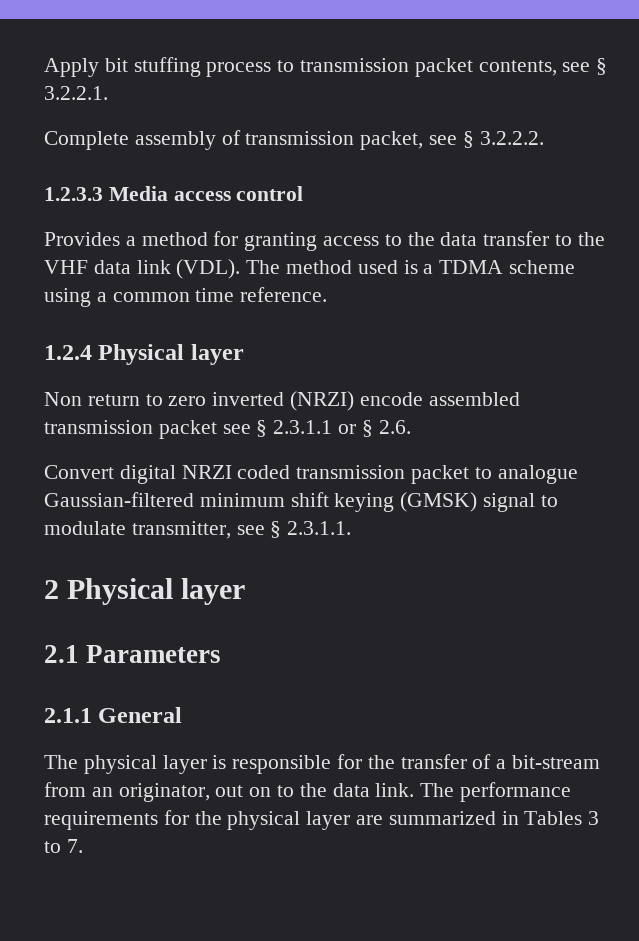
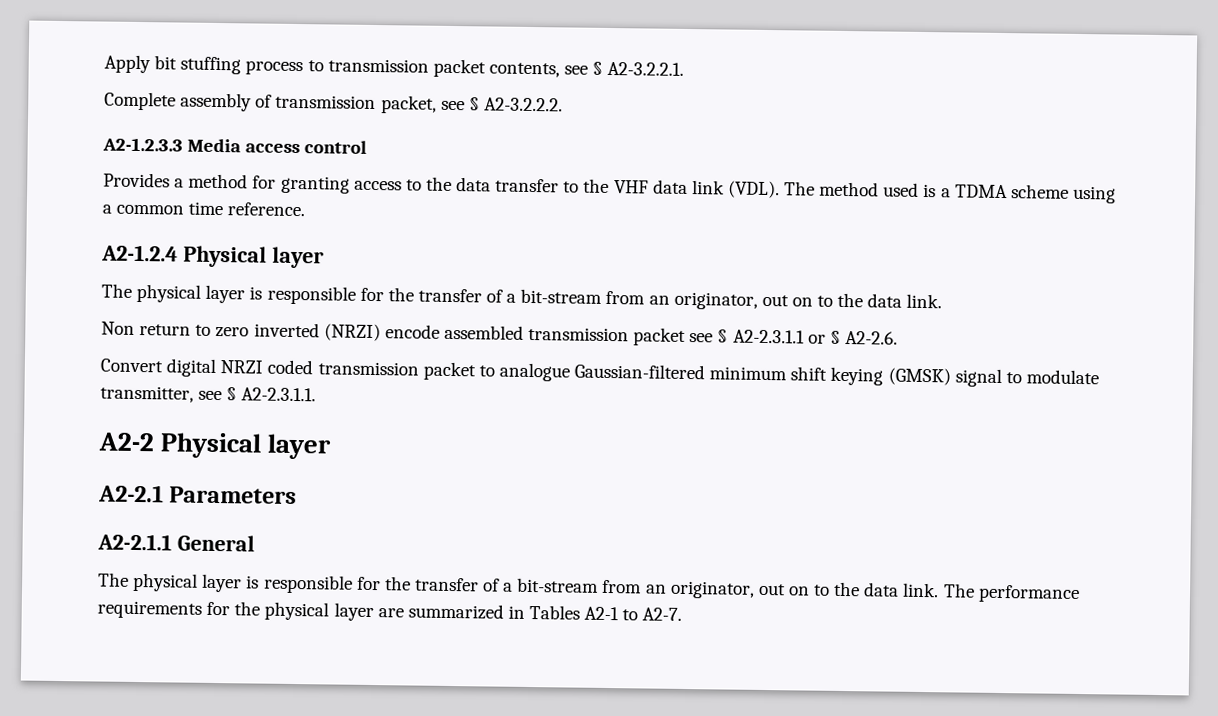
- Apply bit stuffing process to transmission packet contents, see § 3.2.2.1.
+ Apply bit stuffing process to transmission packet contents, see § A2-3.2.2.1.
- Complete assembly of transmission packet, see § 3.2.2.2.
- 1.2.3.3 Media access control
+ Complete assembly of transmission packet, see § A2-3.2.2.2.
+ A2-1.2.3.3 Media access control
- 1.2.4 Physical layer
+ A2-1.2.4 Physical layer
+ The physical layer is responsible for the transfer of a bit-stream from an originator, out on to the data link.
- Non return to zero inverted (NRZI) encode assembled transmission packet see § 2.3.1.1 or § 2.6.
+ Non return to zero inverted (NRZI) encode assembled transmission packet see § A2-2.3.1.1 or § A2-2.6.
- Convert digital NRZI coded transmission packet to analogue Gaussian-filtered minimum shift keying (GMSK) signal to modulate transmitter, see § 2.3.1.1.
- 2 Physical layer
- 2.1 Parameters
+ Convert digital NRZI coded transmission packet to analogue Gaussian-filtered minimum shift keying (GMSK) signal to modulate transmitter, see § A2-2.3.1.1.
+ A2-2 Physical layer
+ A2-2.1 Parameters
- 2.1.1 General
+ A2-2.1.1 General
- The performance requirements for the physical layer are summarized in Tables 3 to 7.
+ The performance requirements for the physical layer are summarized in Tables A2-1 to A2-7.

